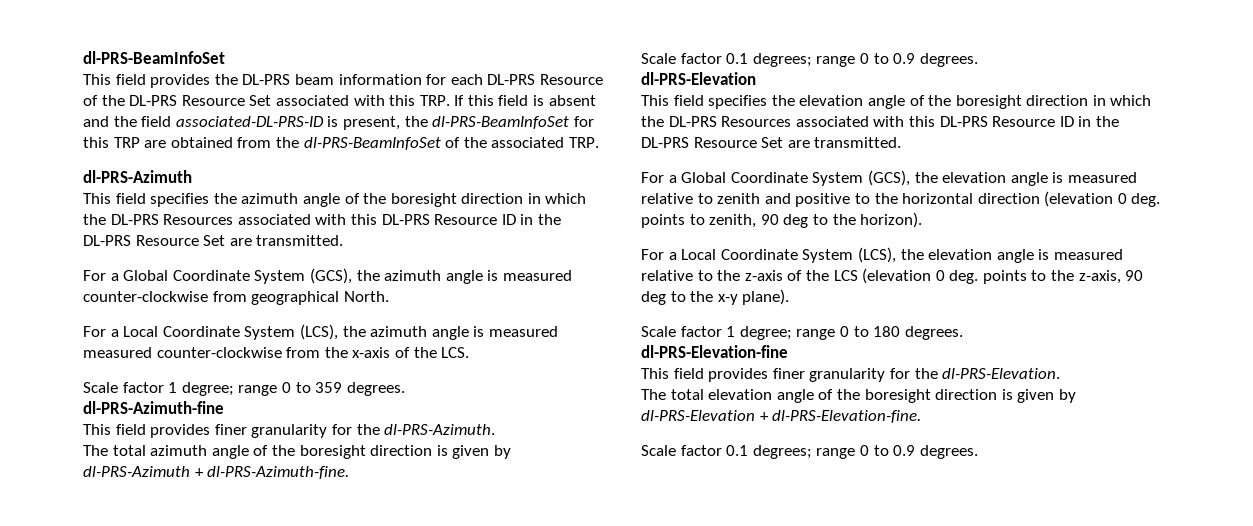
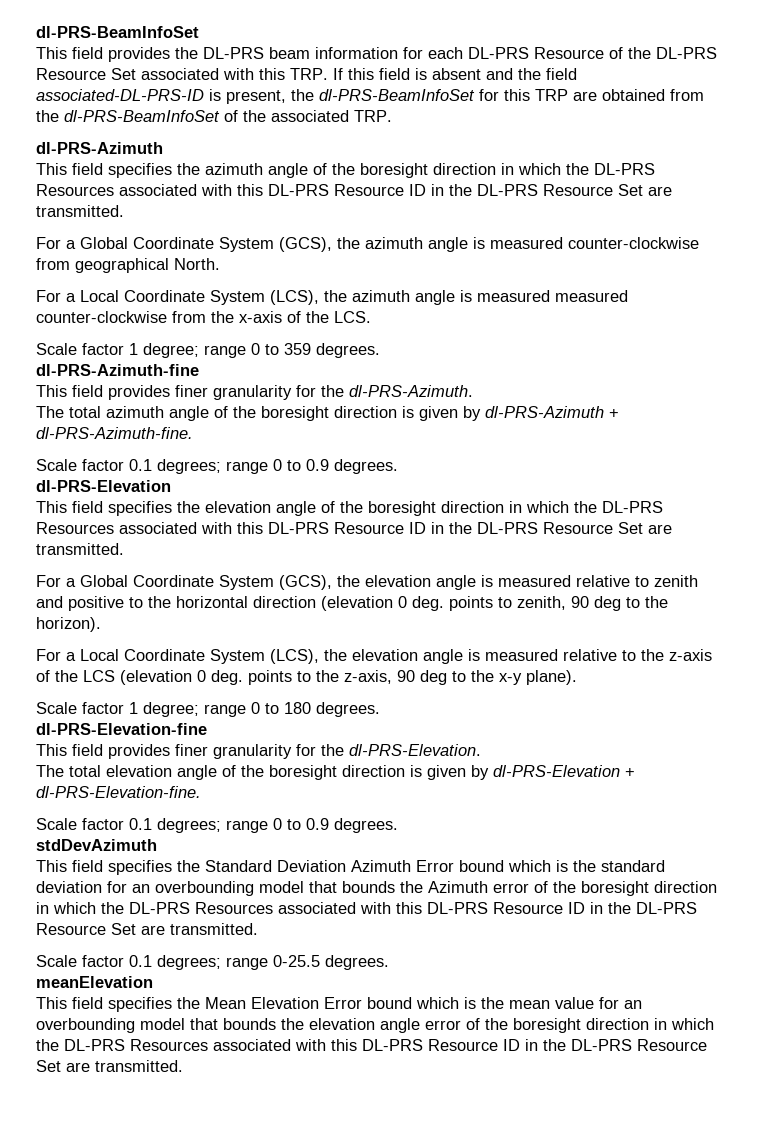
+ stdDevAzimuth
+ This field specifies the Standard Deviation Azimuth Error bound which is the standard deviation for an overbounding model that bounds the Azimuth error of the boresight direction in which the DL-PRS Resources associated with this DL-PRS Resource ID in the DL-PRS Resource Set are transmitted.
+ Scale factor 0.1 degrees; range 0-25.5 degrees.
+ meanElevation
+ This field specifies the Mean Elevation Error bound which is the mean value for an overbounding model that bounds the elevation angle error of the boresight direction in which the DL-PRS Resources associated with this DL-PRS Resource ID in the DL-PRS Resource Set are transmitted.

